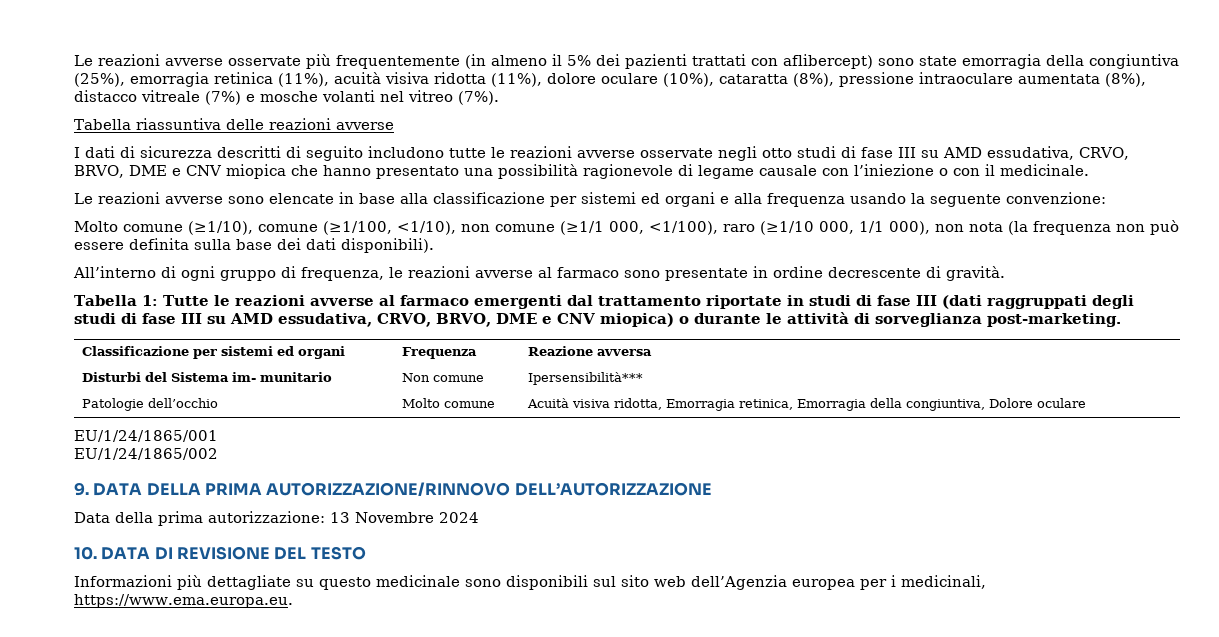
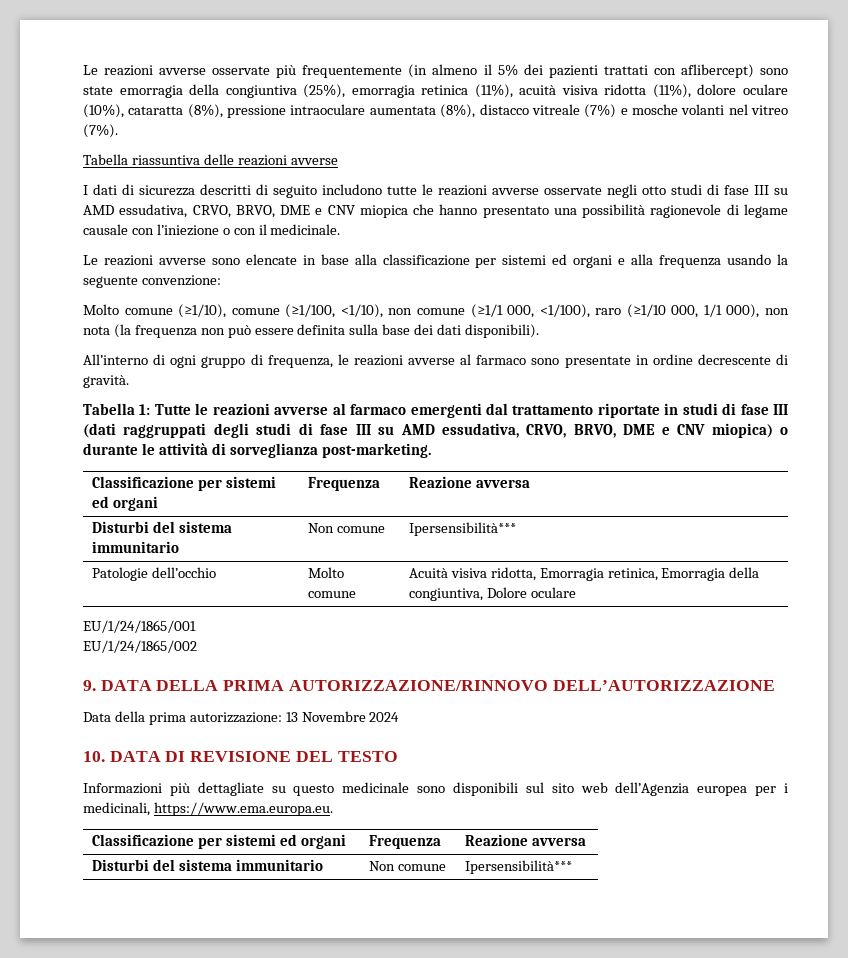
  Tabella 1: Tutte le reazioni avverse al farmaco emergenti dal trattamento riportate in studi di fase III (dati raggruppati degli studi di fase III su AMD essudativa, CRVO, BRVO, DME e CNV miopica) o durante le attività di sorveglianza post-marketing.
  Classificazione per sistemi ed organi | Frequenza | Reazione avversa
- Disturbi del Sistema im- munitario | Non comune | Ipersensibilità***
+ Disturbi del sistema immunitario | Non comune | Ipersensibilità***
  Informazioni più dettagliate su questo medicinale sono disponibili sul sito web dell’Agenzia europea per i medicinali, https://www.ema.europa.eu.
+ Classificazione per sistemi ed organi | Frequenza | Reazione avversa
+ Disturbi del sistema immunitario | Non comune | Ipersensibilità***

